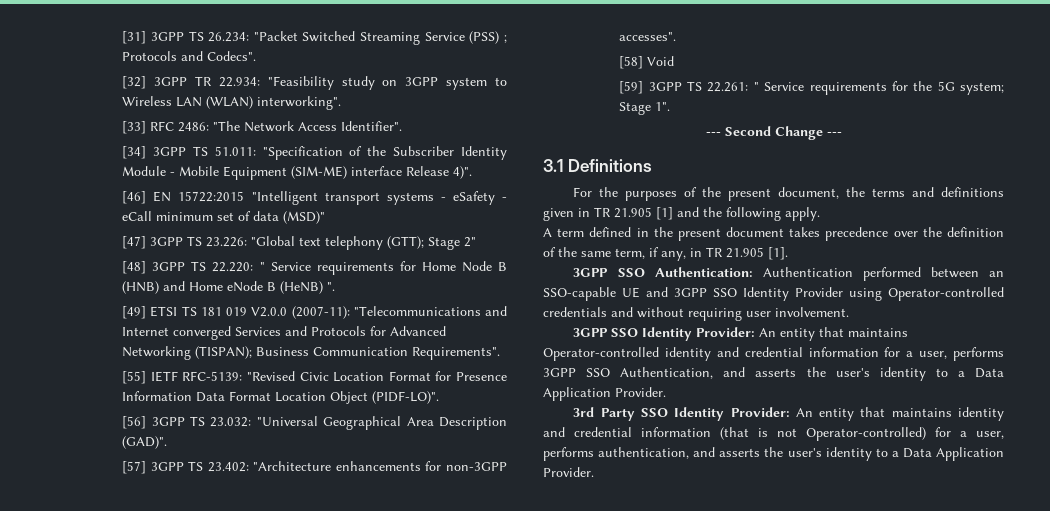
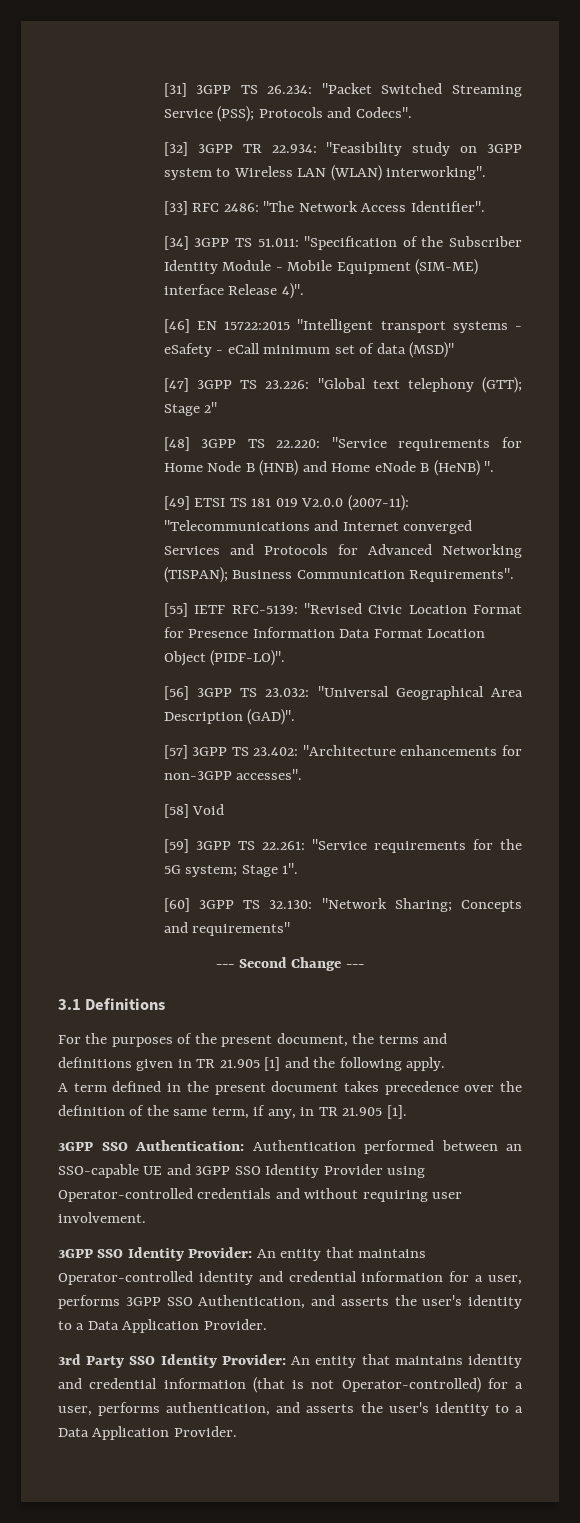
- [31] 3GPP TS 26.234: "Packet Switched Streaming Service (PSS) ; Protocols and Codecs".
+ [31] 3GPP TS 26.234: "Packet Switched Streaming Service (PSS); Protocols and Codecs".
- [48] 3GPP TS 22.220: " Service requirements for Home Node B (HNB) and Home eNode B (HeNB) ".
+ [48] 3GPP TS 22.220: "Service requirements for Home Node B (HNB) and Home eNode B (HeNB) ".
- [59] 3GPP TS 22.261: " Service requirements for the 5G system; Stage 1".
+ [59] 3GPP TS 22.261: "Service requirements for the 5G system; Stage 1".
+ [60] 3GPP TS 32.130: "Network Sharing; Concepts and requirements"

